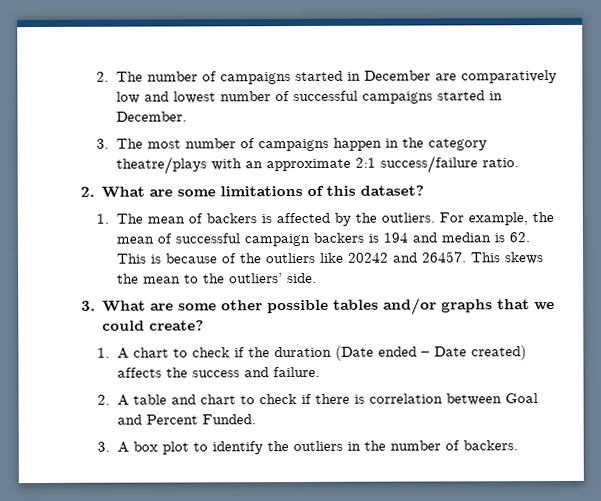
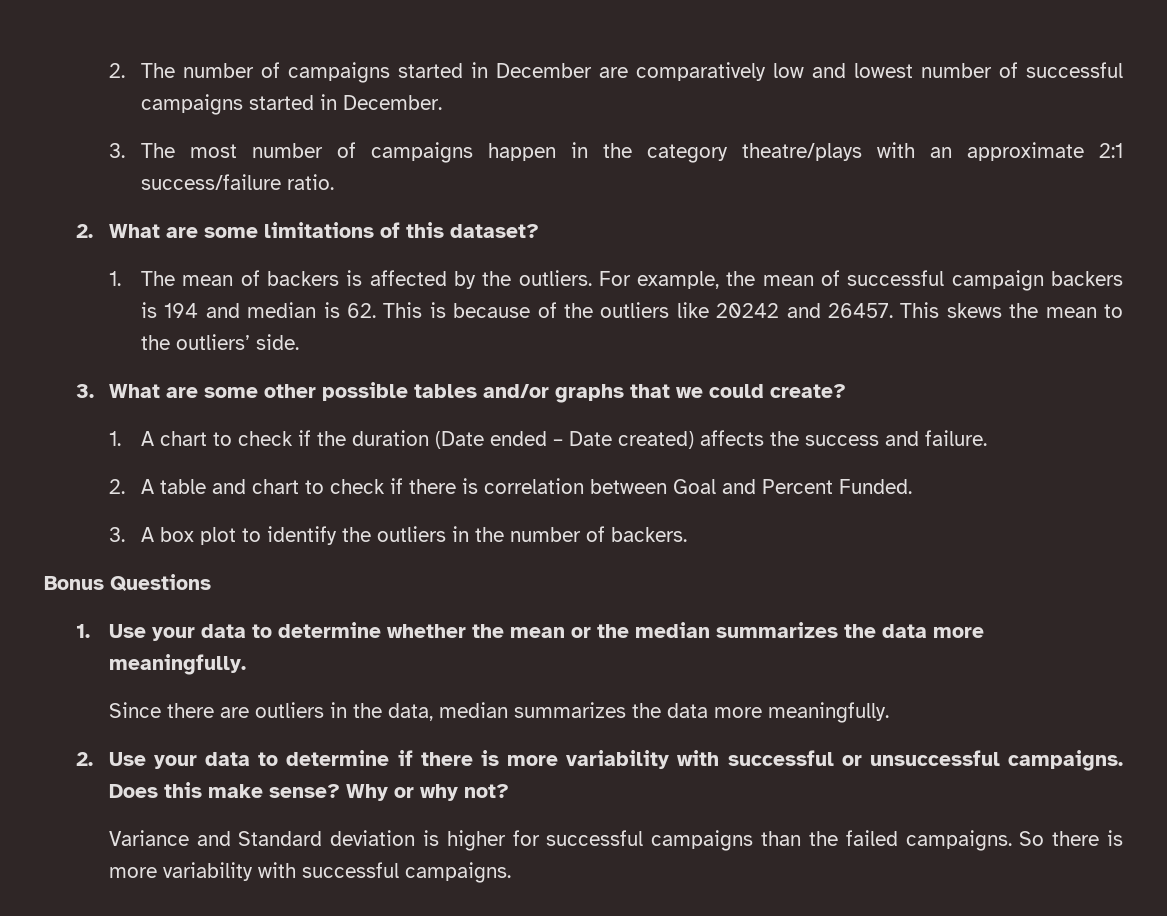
+ Bonus Questions
+ 1. Use your data to determine whether the mean or the median summarizes the data more meaningfully.
+ Since there are outliers in the data, median summarizes the data more meaningfully.
+ 2. Use your data to determine if there is more variability with successful or unsuccessful campaigns. Does this make sense? Why or why not?
+ Variance and Standard deviation is higher for successful campaigns than the failed campaigns. So there is more variability with successful campaigns.

